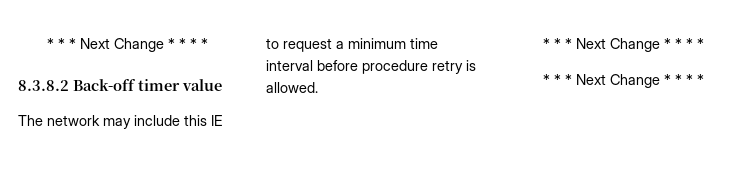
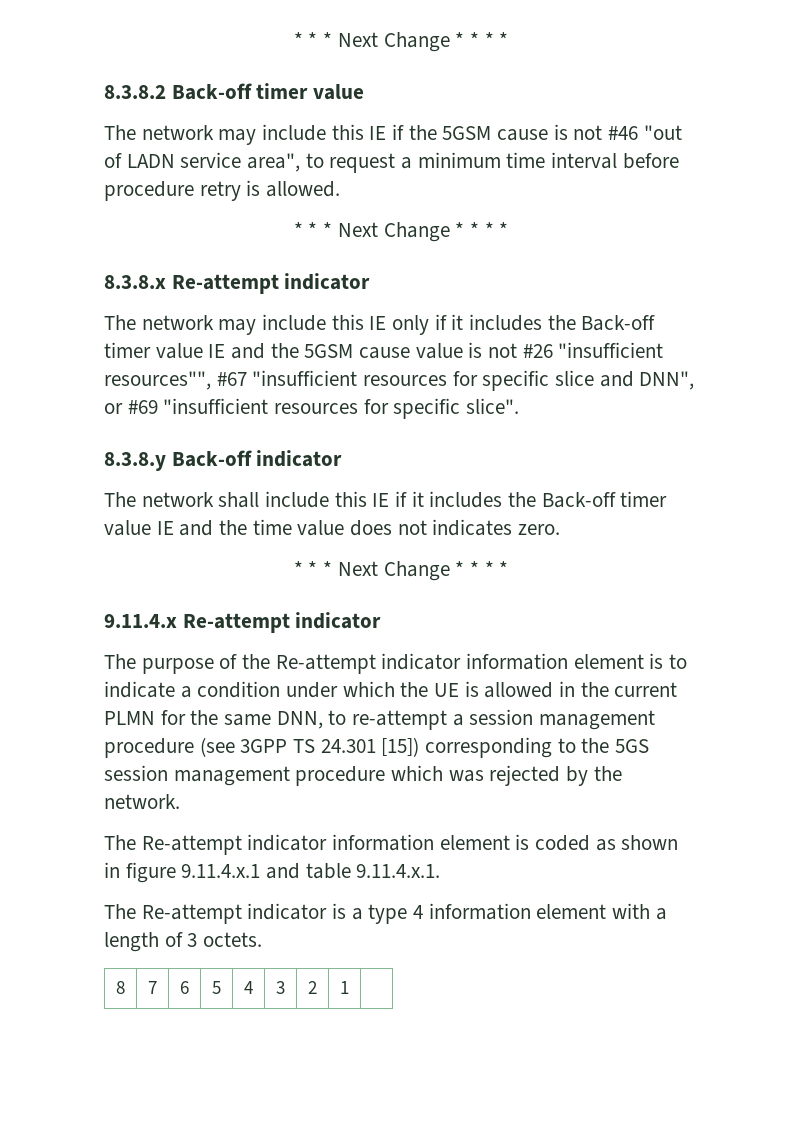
- The network may include this IE to request a minimum time interval before procedure retry is allowed.
+ The network may include this IE if the 5GSM cause is not #46 "out of LADN service area", to request a minimum time interval before procedure retry is allowed.
  * * * Next Change * * * *
+ 8.3.8.x Re-attempt indicator
+ The network may include this IE only if it includes the Back-off timer value IE and the 5GSM cause value is not #26 "insufficient resources"", #67 "insufficient resources for specific slice and DNN", or #69 "insufficient resources for specific slice".
+ 8.3.8.y Back-off indicator
+ The network shall include this IE if it includes the Back-off timer value IE and the time value does not indicates zero.
  * * * Next Change * * * *
+ 9.11.4.x Re-attempt indicator
+ The purpose of the Re-attempt indicator information element is to indicate a condition under which the UE is allowed in the current PLMN for the same DNN, to re-attempt a session management procedure (see 3GPP TS 24.301 [15]) corresponding to the 5GS session management procedure which was rejected by the network.
+ The Re-attempt indicator information element is coded as shown in figure 9.11.4.x.1 and table 9.11.4.x.1.
+ The Re-attempt indicator is a type 4 information element with a length of 3 octets.
+ 8 | 7 | 6 | 5 | 4 | 3 | 2 | 1 |

